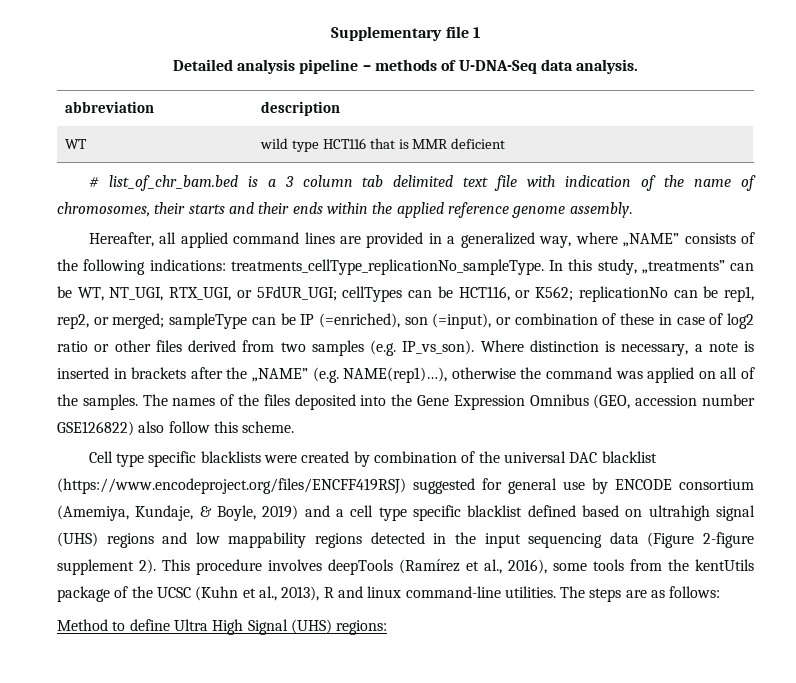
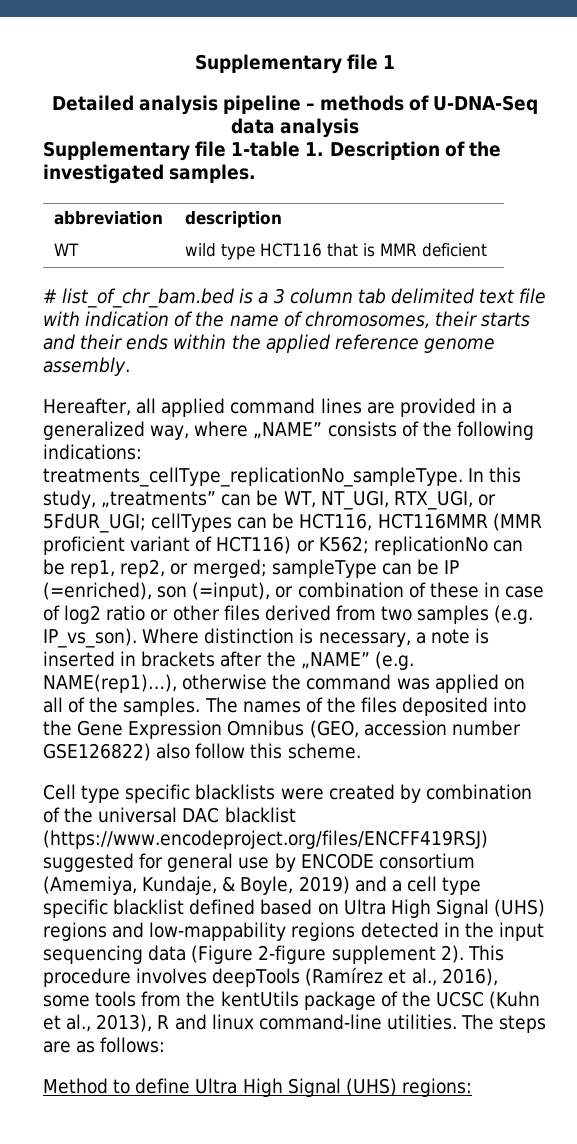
- Detailed analysis pipeline – methods of U-DNA-Seq data analysis.
+ Detailed analysis pipeline – methods of U-DNA-Seq data analysis
+ Supplementary file 1-table 1. Description of the investigated samples.
- In this study, „treatments” can be WT, NT_UGI, RTX_UGI, or 5FdUR_UGI; cellTypes can be HCT116, or K562; replicationNo can be rep1, rep2, or merged; sampleType can be IP (=enriched), son (=input), or combination of these in case of log2 ratio or other files derived from two samples (e.g. IP_vs_son).
+ In this study, „treatments” can be WT, NT_UGI, RTX_UGI, or 5FdUR_UGI; cellTypes can be HCT116, HCT116MMR (MMR proficient variant of HCT116) or K562; replicationNo can be rep1, rep2, or merged; sampleType can be IP (=enriched), son (=input), or combination of these in case of log2 ratio or other files derived from two samples (e.g. IP_vs_son).
- Cell type specific blacklists were created by combination of the universal DAC blacklist (https://www.encodeproject.org/files/ENCFF419RSJ) suggested for general use by ENCODE consortium (Amemiya, Kundaje, & Boyle, 2019) and a cell type specific blacklist defined based on ultrahigh signal (UHS) regions and low mappability regions detected in the input sequencing data (Figure 2-figure supplement 2).
+ Cell type specific blacklists were created by combination of the universal DAC blacklist (https://www.encodeproject.org/files/ENCFF419RSJ) suggested for general use by ENCODE consortium (Amemiya, Kundaje, & Boyle, 2019) and a cell type specific blacklist defined based on Ultra High Signal (UHS) regions and low-mappability regions detected in the input sequencing data (Figure 2-figure supplement 2).

